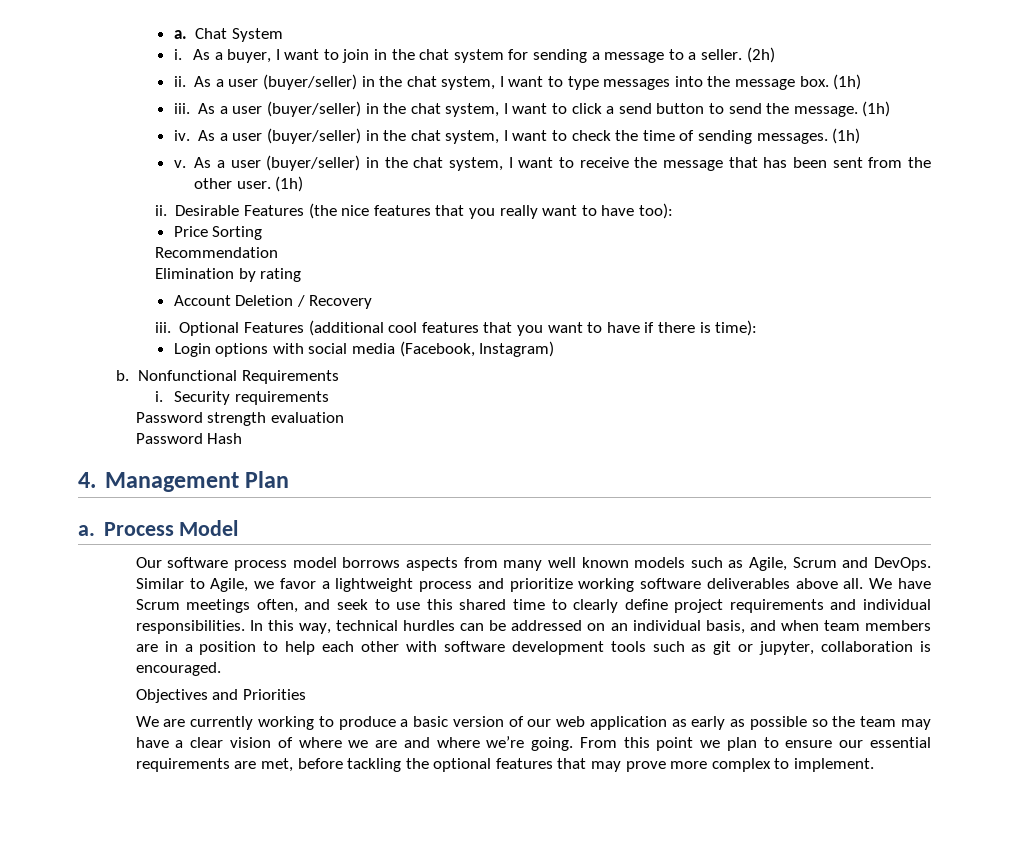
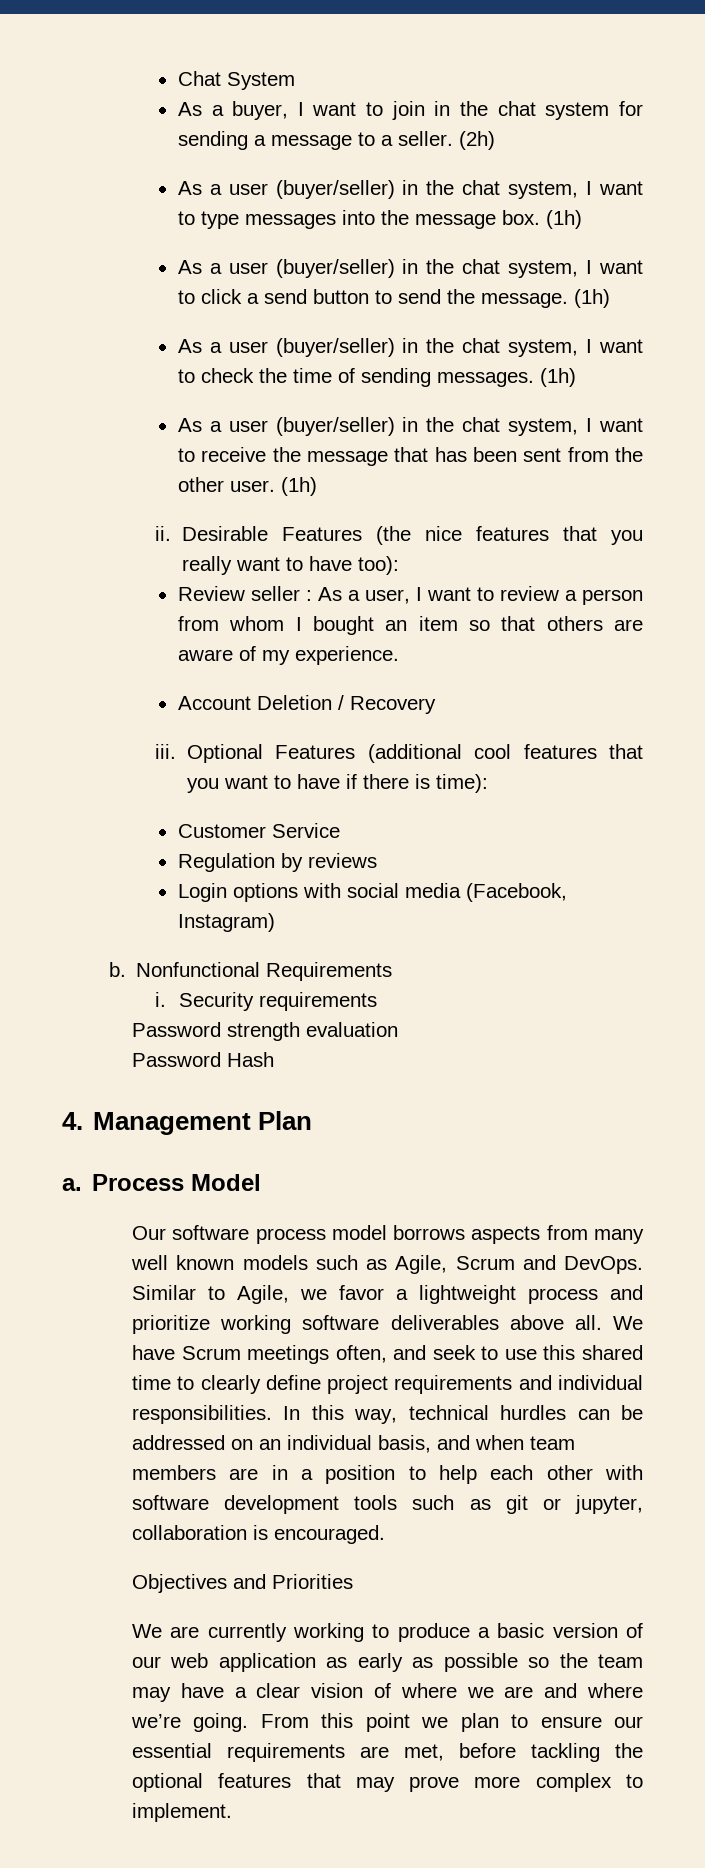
- a. Chat System
- i. As a buyer, I want to join in the chat system for sending a message to a seller.
+ Chat System
+ As a buyer, I want to join in the chat system for sending a message to a seller.
  (2h)
- ii. As a user (buyer/seller) in the chat system, I want to type messages into the message box. (1h)
- iii. As a user (buyer/seller) in the chat system, I want to click a send button to send the message.
+ As a user (buyer/seller) in the chat system, I want to type messages into the message box. (1h)
+ As a user (buyer/seller) in the chat system, I want to click a send button to send the message.
- iv.
- v.
- Price Sorting
- Recommendation
- Elimination by rating
+ Review seller : As a user, I want to review a person from whom I bought an item so that others are aware of my experience.
+ Customer Service
+ Regulation by reviews

